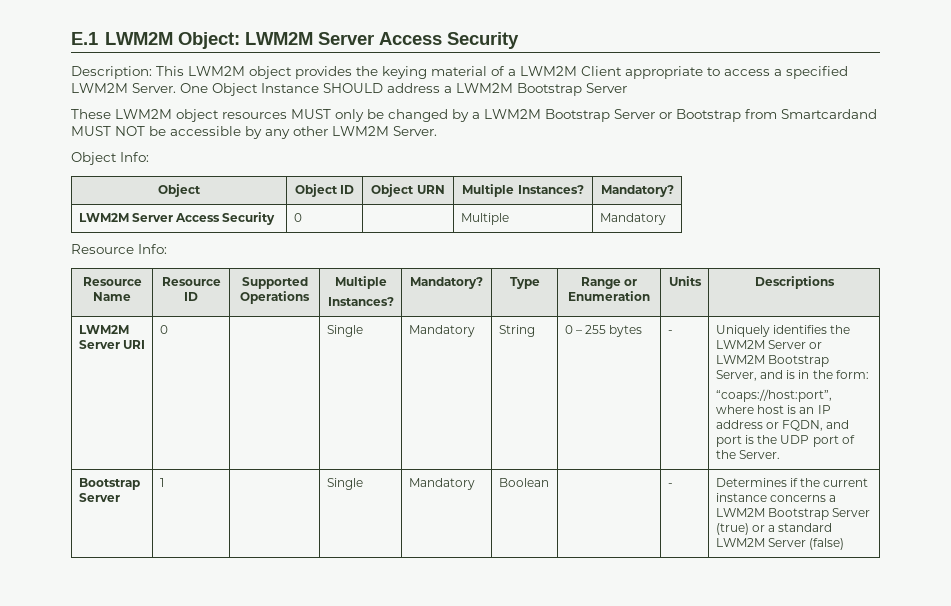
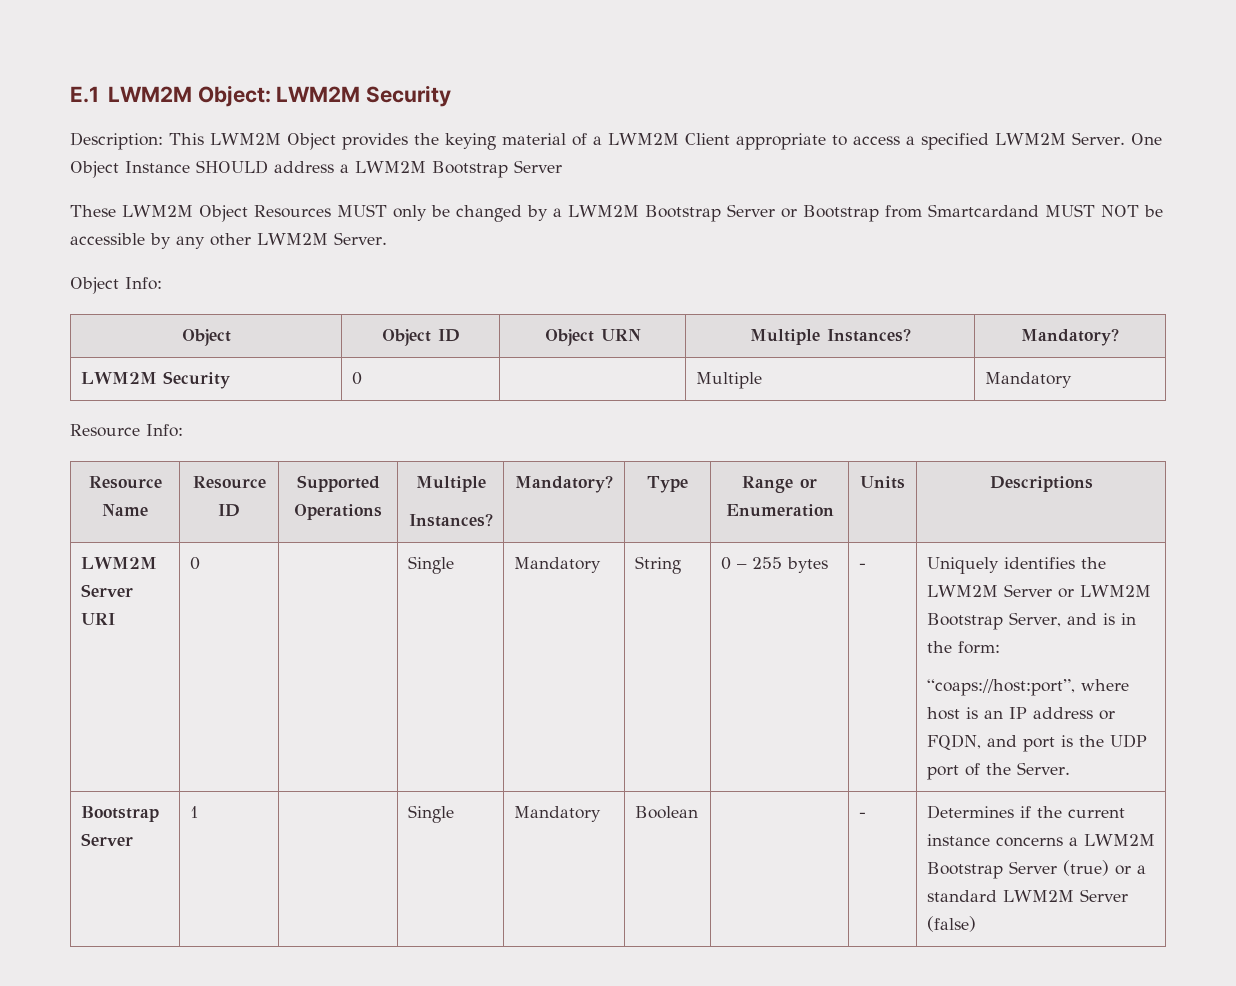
- E.1 LWM2M Object: LWM2M Server Access Security
+ E.1 LWM2M Object: LWM2M Security
- Description: This LWM2M object provides the keying material of a LWM2M Client appropriate to access a specified LWM2M Server.
+ Description: This LWM2M Object provides the keying material of a LWM2M Client appropriate to access a specified LWM2M Server.
- These LWM2M object resources MUST only be changed by a LWM2M Bootstrap Server or Bootstrap from Smartcardand MUST NOT be accessible by any other LWM2M Server.
+ These LWM2M Object Resources MUST only be changed by a LWM2M Bootstrap Server or Bootstrap from Smartcardand MUST NOT be accessible by any other LWM2M Server.
- LWM2M Server Access Security | 0 | | Multiple | Mandatory
+ LWM2M Security | 0 | | Multiple | Mandatory

